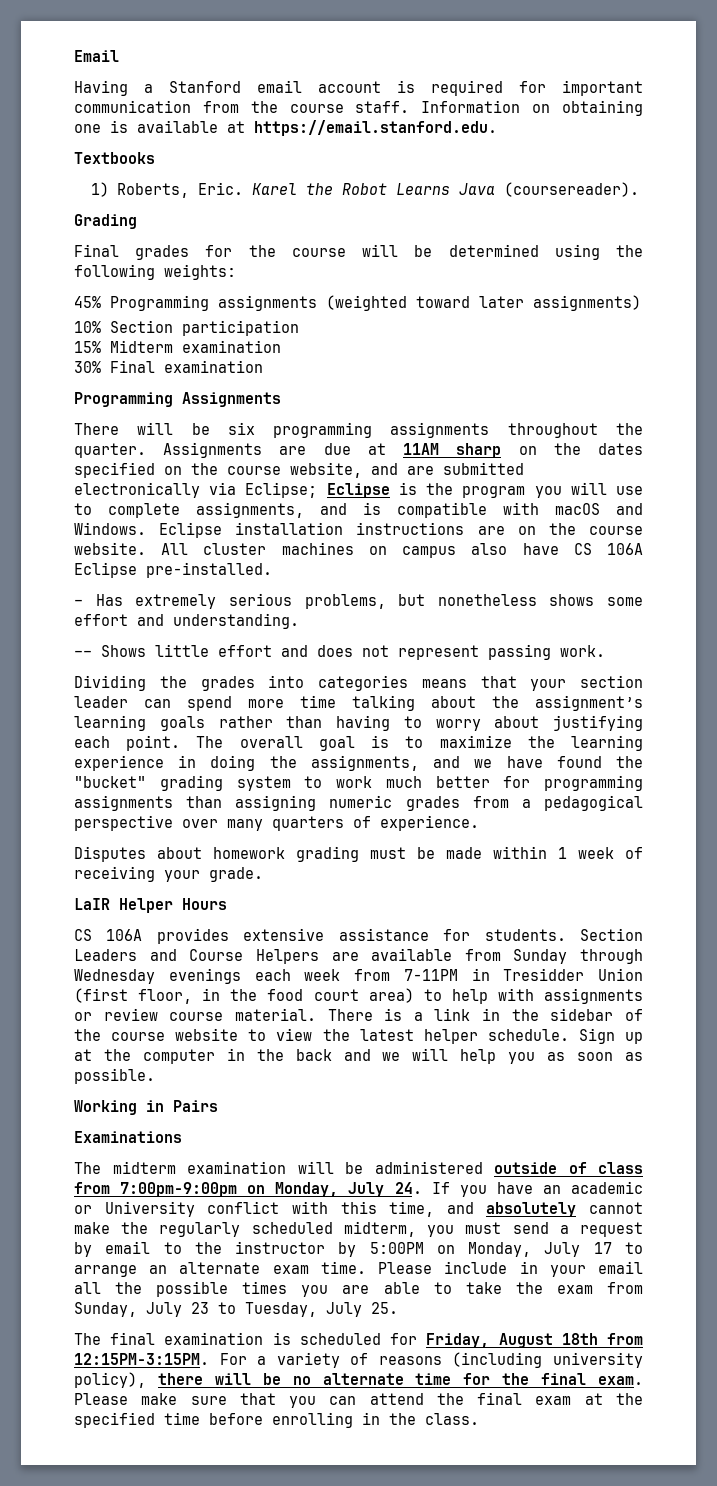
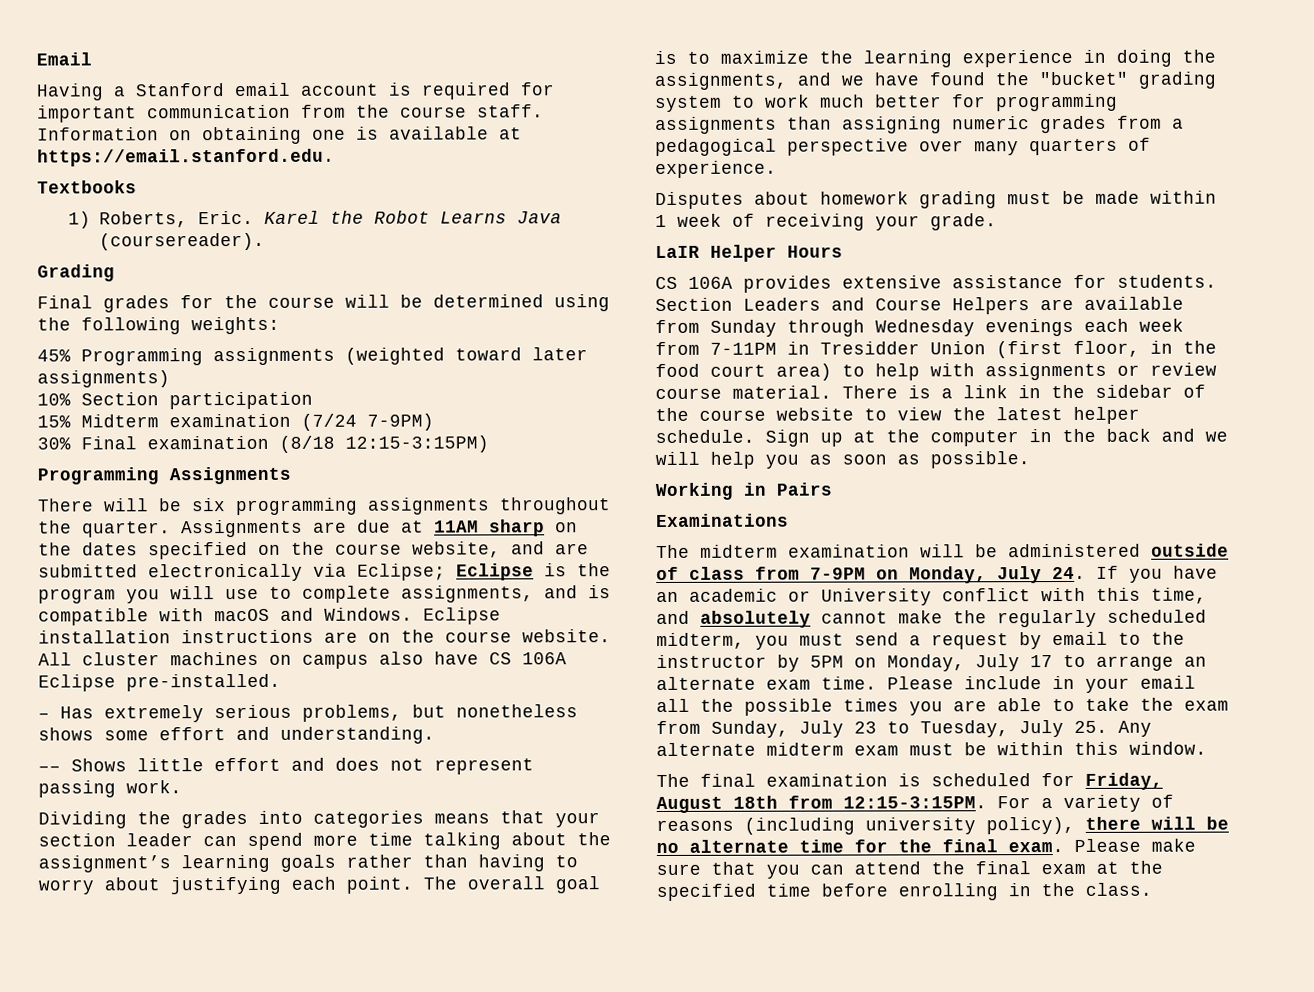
- 15% Midterm examination
+ 15% Midterm examination (7/24 7-9PM)
- 30% Final examination
+ 30% Final examination (8/18 12:15-3:15PM)
- The midterm examination will be administered outside of class from 7:00pm-9:00pm on Monday, July 24. If you have an academic or University conflict with this time, and absolutely cannot make the regularly scheduled midterm, you must send a request by email to the instructor by 5:00PM on Monday, July 17 to arrange an alternate exam time.
+ The midterm examination will be administered outside of class from 7-9PM on Monday, July 24. If you have an academic or University conflict with this time, and absolutely cannot make the regularly scheduled midterm, you must send a request by email to the instructor by 5PM on Monday, July 17 to arrange an alternate exam time.
- Please include in your email all the possible times you are able to take the exam from Sunday, July 23 to Tuesday, July 25.
+ Please include in your email all the possible times you are able to take the exam from Sunday, July 23 to Tuesday, July 25. Any alternate midterm exam must be within this window.
- The final examination is scheduled for Friday, August 18th from 12:15PM-3:15PM.
+ The final examination is scheduled for Friday, August 18th from 12:15-3:15PM.

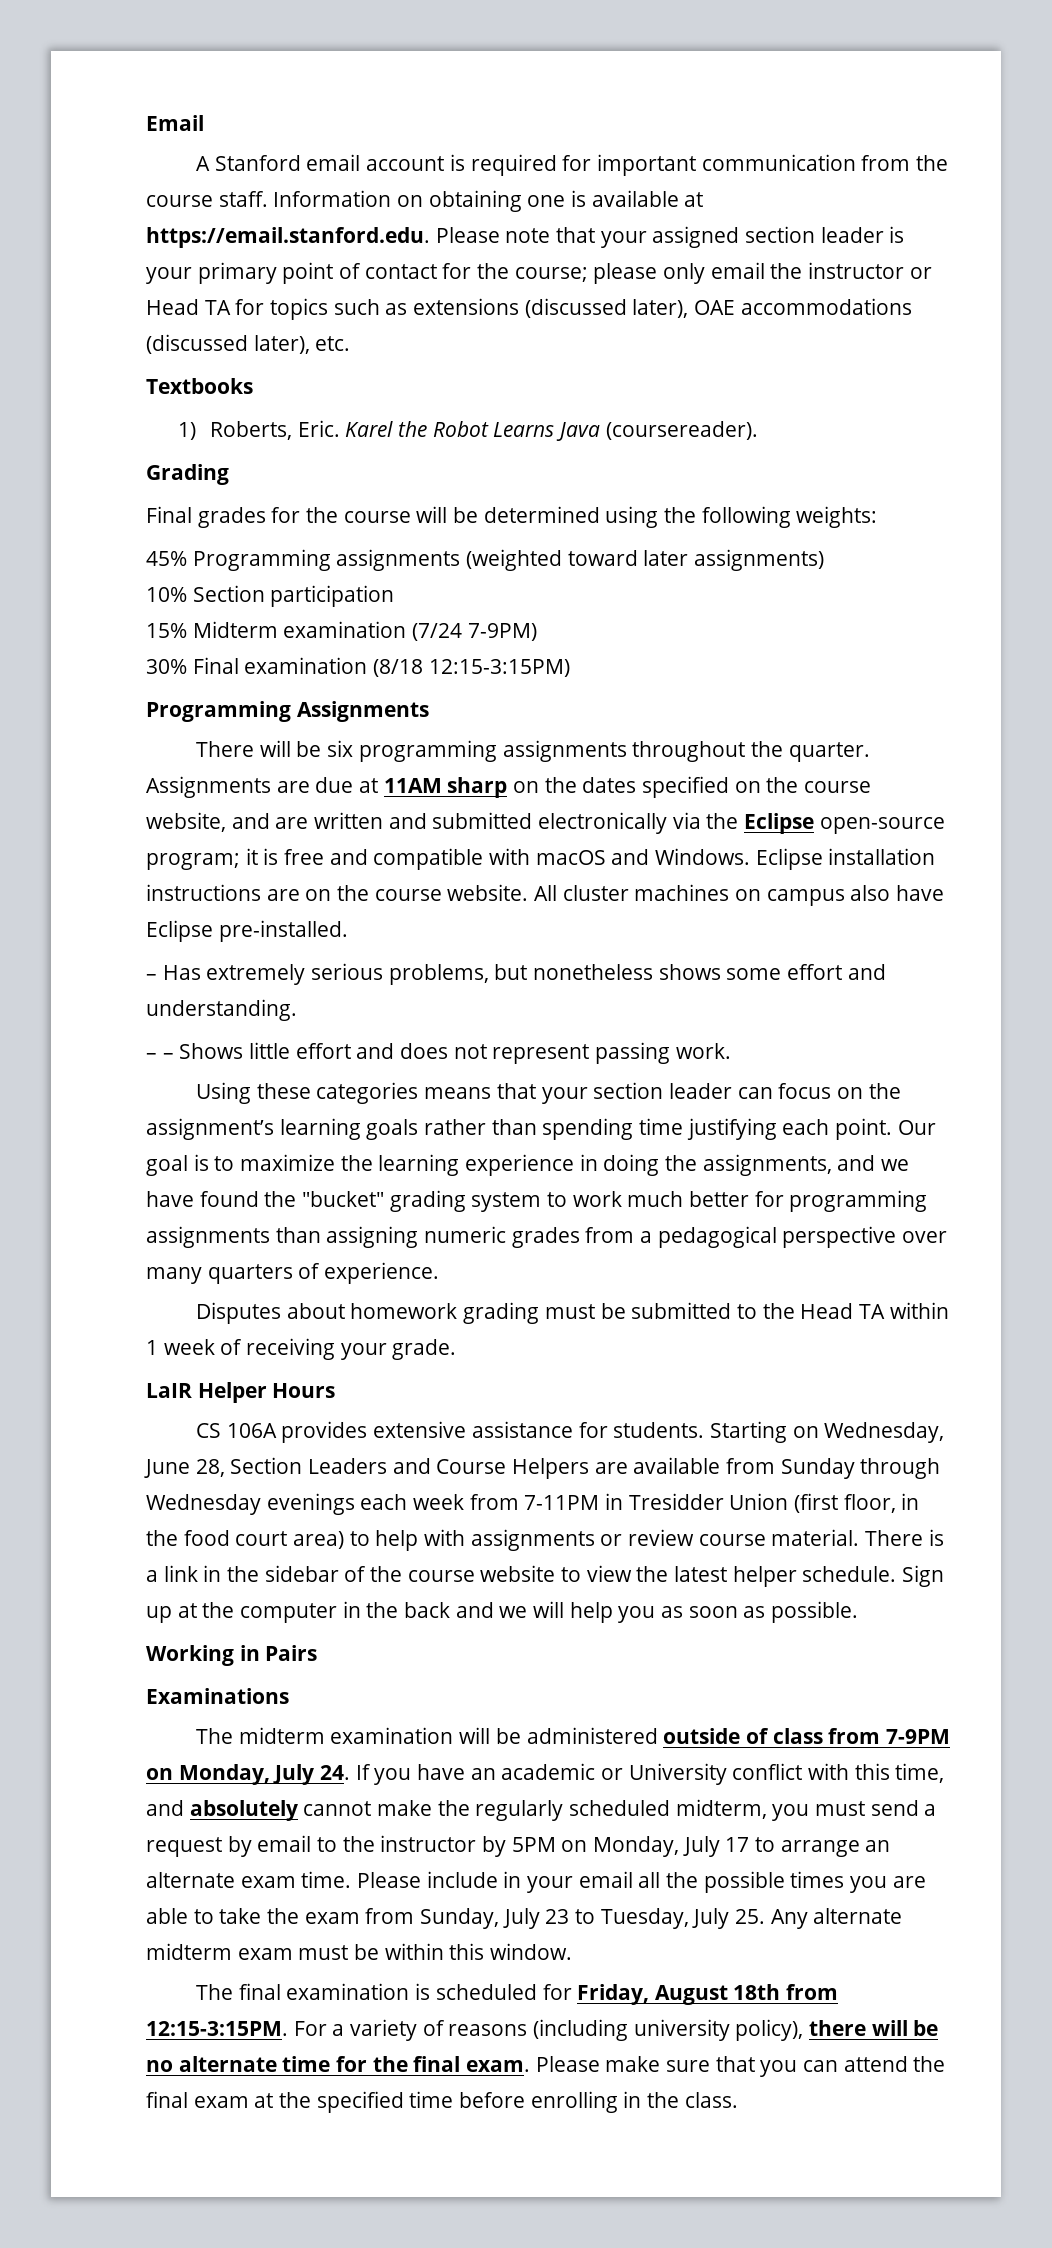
- Having a Stanford email account is required for important communication from the course staff.
+ A Stanford email account is required for important communication from the course staff.
- Information on obtaining one is available at https://email.stanford.edu.
+ Information on obtaining one is available at https://email.stanford.edu. Please note that your assigned section leader is your primary point of contact for the course; please only email the instructor or Head TA for topics such as extensions (discussed later), OAE accommodations (discussed later), etc.
- Assignments are due at 11AM sharp on the dates specified on the course website, and are submitted electronically via Eclipse; Eclipse is the program you will use to complete assignments, and is compatible with macOS and Windows.
+ Assignments are due at 11AM sharp on the dates specified on the course website, and are written and submitted electronically via the Eclipse open-source program; it is free and compatible with macOS and Windows.
- All cluster machines on campus also have CS 106A Eclipse pre-installed.
+ All cluster machines on campus also have Eclipse pre-installed.
- –– Shows little effort and does not represent passing work.
+ – – Shows little effort and does not represent passing work.
- Dividing the grades into categories means that your section leader can spend more time talking about the assignment’s learning goals rather than having to worry about justifying each point.
+ Using these categories means that your section leader can focus on the assignment’s learning goals rather than spending time justifying each point.
- The overall goal is to maximize the learning experience in doing the assignments, and we have found the "bucket" grading system to work much better for programming assignments than assigning numeric grades from a pedagogical perspective over many quarters of experience.
+ Our goal is to maximize the learning experience in doing the assignments, and we have found the "bucket" grading system to work much better for programming assignments than assigning numeric grades from a pedagogical perspective over many quarters of experience.
- Disputes about homework grading must be made within 1 week of receiving your grade.
+ Disputes about homework grading must be submitted to the Head TA within 1 week of receiving your grade.
- Section Leaders and Course Helpers are available from Sunday through Wednesday evenings each week from 7-11PM in Tresidder Union (first floor, in the food court area) to help with assignments or review course material.
+ Starting on Wednesday, June 28, Section Leaders and Course Helpers are available from Sunday through Wednesday evenings each week from 7-11PM in Tresidder Union (first floor, in the food court area) to help with assignments or review course material.

